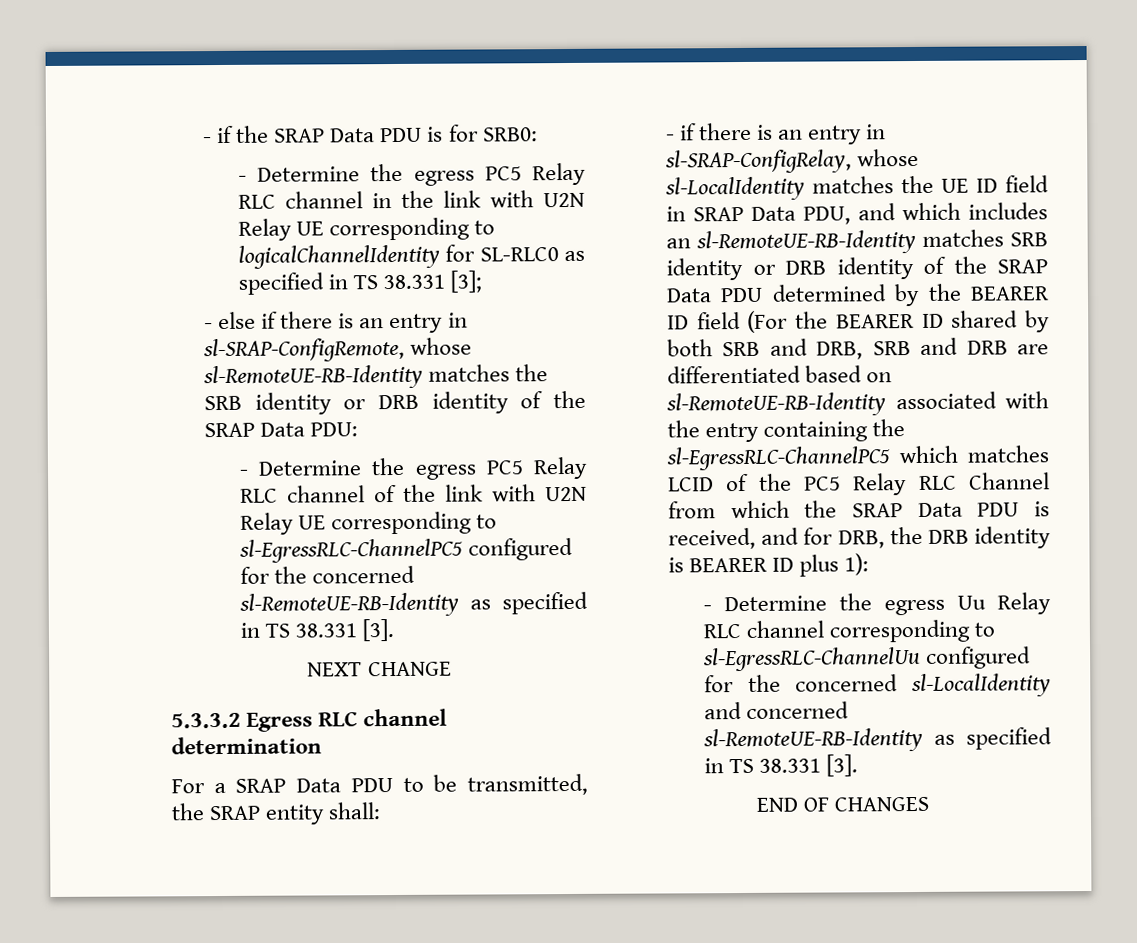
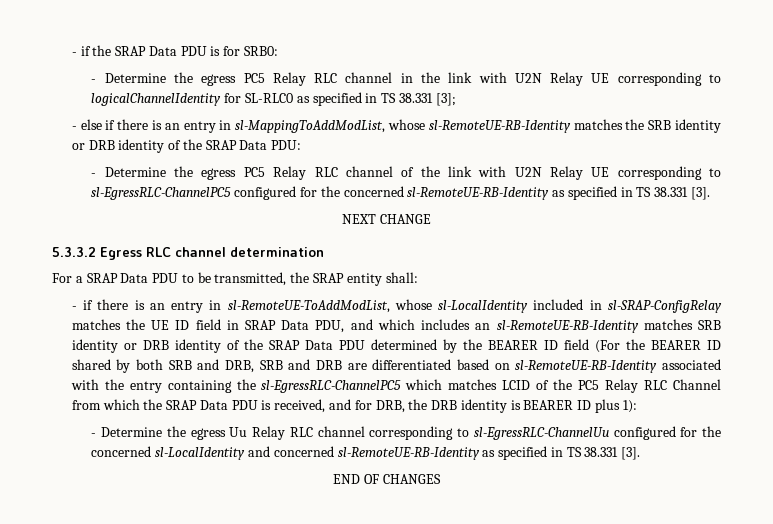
- - else if there is an entry in sl-SRAP-ConfigRemote, whose sl-RemoteUE-RB-Identity matches the SRB identity or DRB identity of the SRAP Data PDU:
+ - else if there is an entry in sl-MappingToAddModList, whose sl-RemoteUE-RB-Identity matches the SRB identity or DRB identity of the SRAP Data PDU:
- - if there is an entry in sl-SRAP-ConfigRelay, whose sl-LocalIdentity matches the UE ID field in SRAP Data PDU, and which includes an sl-RemoteUE-RB-Identity matches SRB identity or DRB identity of the SRAP Data PDU determined by the BEARER ID field (For the BEARER ID shared by both SRB and DRB, SRB and DRB are differentiated based on sl-RemoteUE-RB-Identity associated with the entry containing the sl-EgressRLC-ChannelPC5 which matches LCID of the PC5 Relay RLC Channel from which the SRAP Data PDU is received, and for DRB, the DRB identity is BEARER ID plus 1):
+ - if there is an entry in sl-RemoteUE-ToAddModList, whose sl-LocalIdentity included in sl-SRAP-ConfigRelay matches the UE ID field in SRAP Data PDU, and which includes an sl-RemoteUE-RB-Identity matches SRB identity or DRB identity of the SRAP Data PDU determined by the BEARER ID field (For the BEARER ID shared by both SRB and DRB, SRB and DRB are differentiated based on sl-RemoteUE-RB-Identity associated with the entry containing the sl-EgressRLC-ChannelPC5 which matches LCID of the PC5 Relay RLC Channel from which the SRAP Data PDU is received, and for DRB, the DRB identity is BEARER ID plus 1):

